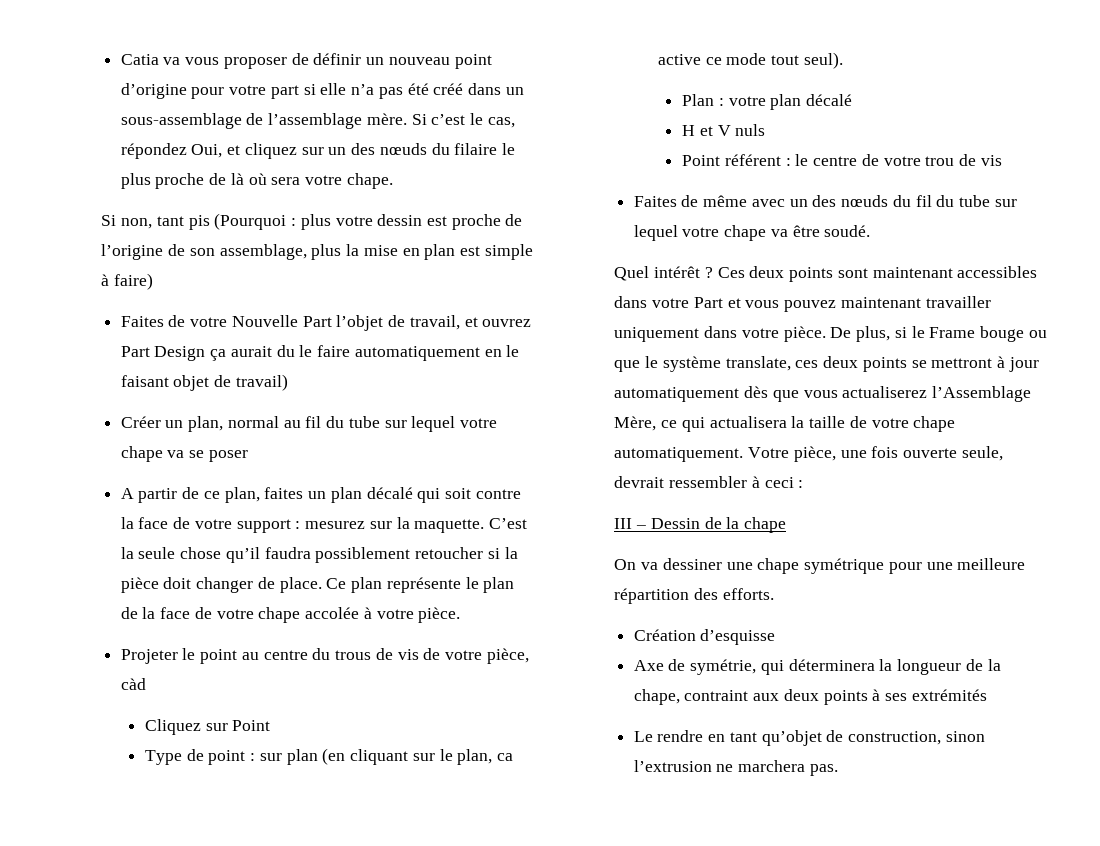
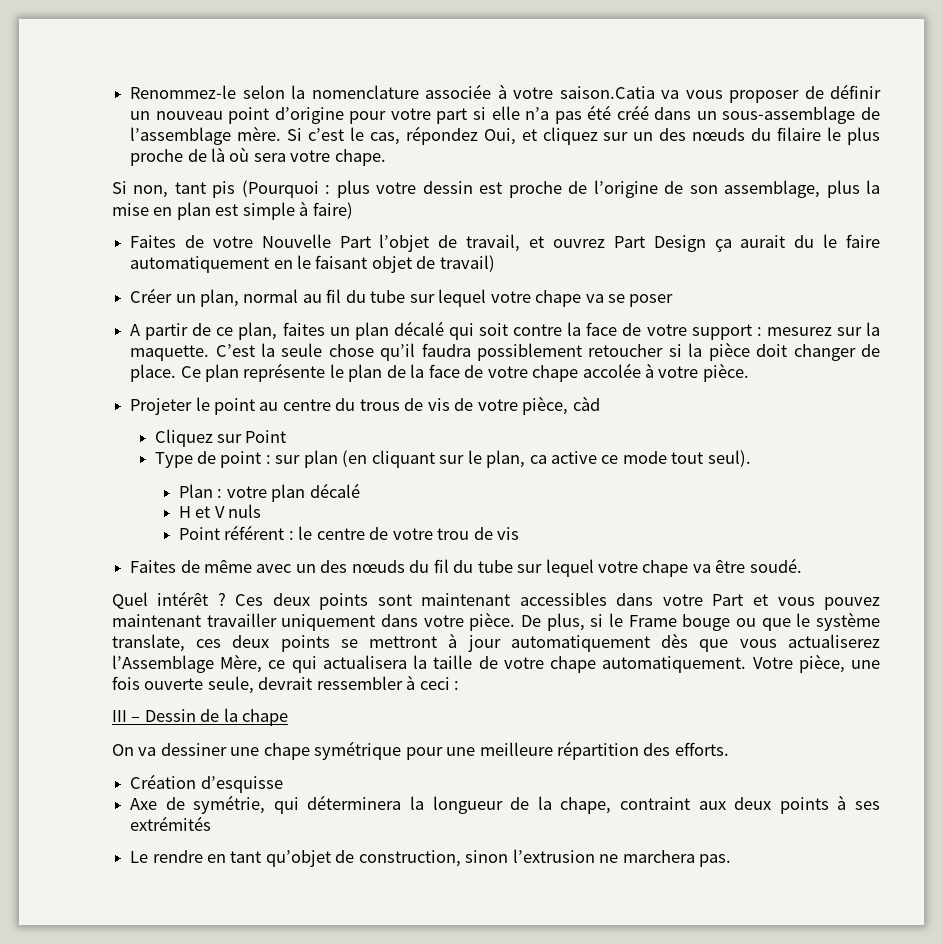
- Catia va vous proposer de définir un nouveau point d’origine pour votre part si elle n’a pas été créé dans un sous-assemblage de l’assemblage mère.
+ Renommez-le selon la nomenclature associée à votre saison.Catia va vous proposer de définir un nouveau point d’origine pour votre part si elle n’a pas été créé dans un sous-assemblage de l’assemblage mère.

